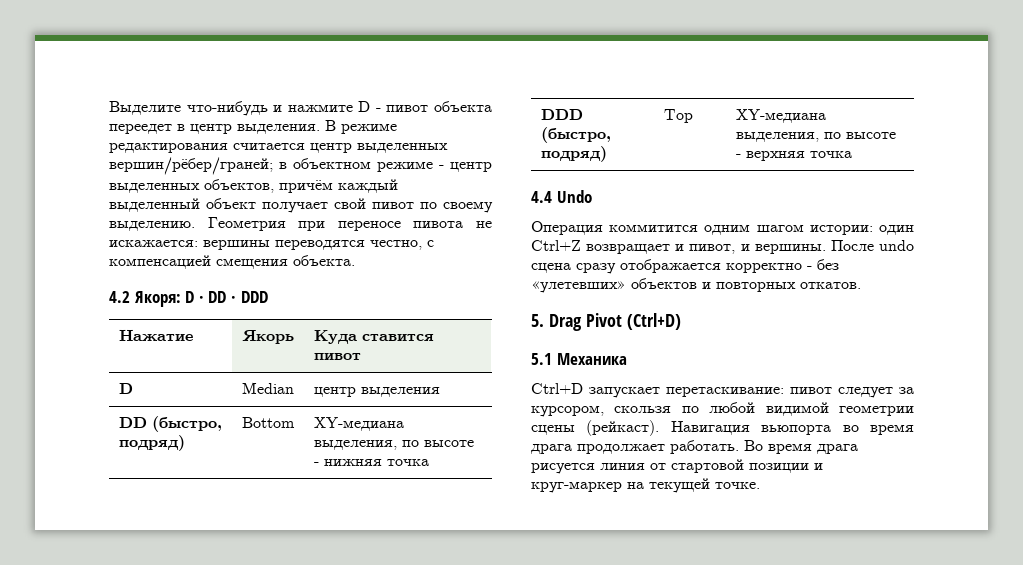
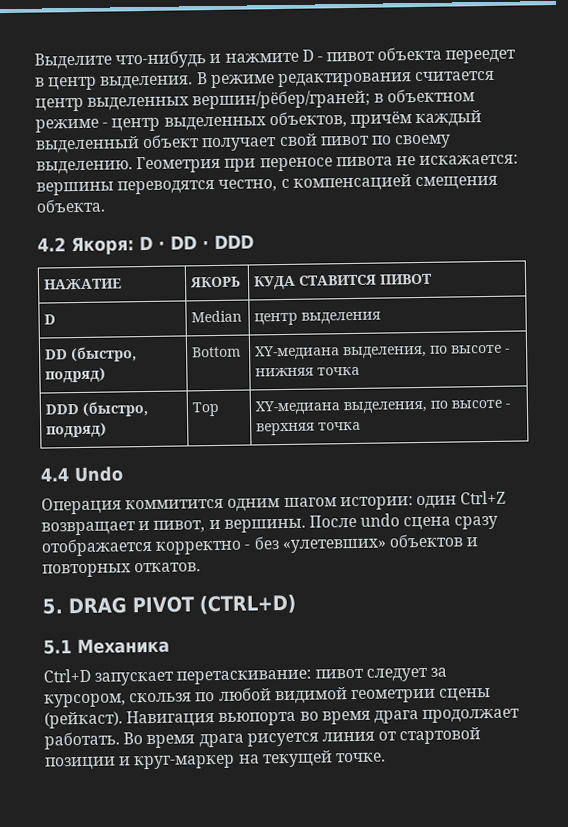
- Нажатие | Якорь | Куда ставится пивот
+ НАЖАТИЕ | ЯКОРЬ | КУДА СТАВИТСЯ ПИВОТ
- 5. Drag Pivot (Ctrl+D)
+ 5. DRAG PIVOT (CTRL+D)

